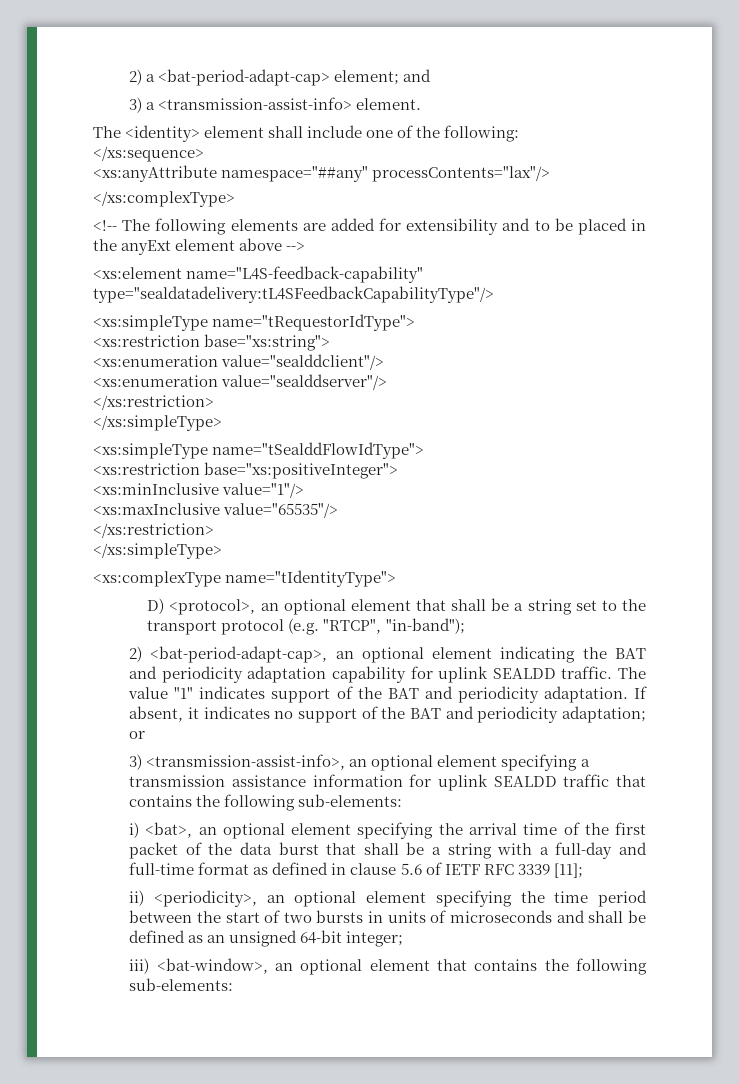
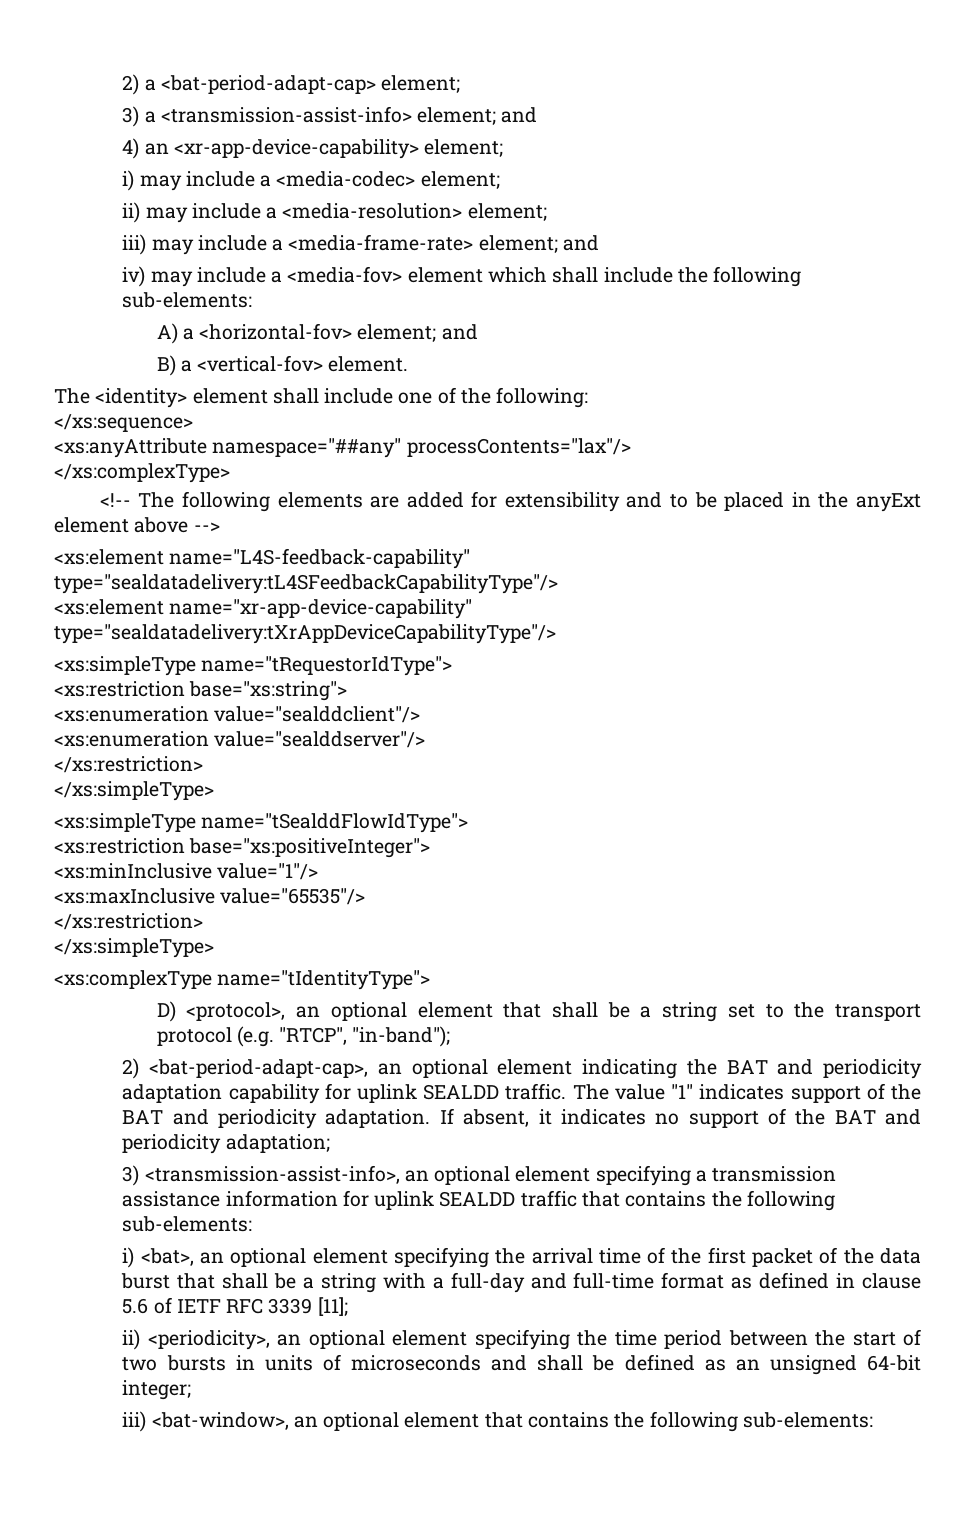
- 2) a <bat-period-adapt-cap> element; and
+ 2) a <bat-period-adapt-cap> element;
- 3) a <transmission-assist-info> element.
+ 3) a <transmission-assist-info> element; and
+ 4) an <xr-app-device-capability> element;
+ i) may include a <media-codec> element;
+ ii) may include a <media-resolution> element;
+ iii) may include a <media-frame-rate> element; and
+ iv) may include a <media-fov> element which shall include the following sub-elements:
+ A) a <horizontal-fov> element; and
+ B) a <vertical-fov> element.
+ <xs:element name="xr-app-device-capability" type="sealdatadelivery:tXrAppDeviceCapabilityType"/>
- If absent, it indicates no support of the BAT and periodicity adaptation; or
+ If absent, it indicates no support of the BAT and periodicity adaptation;

